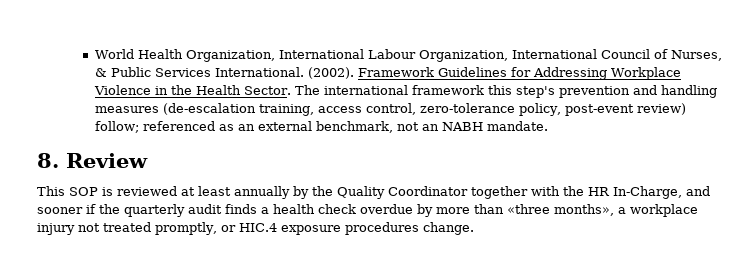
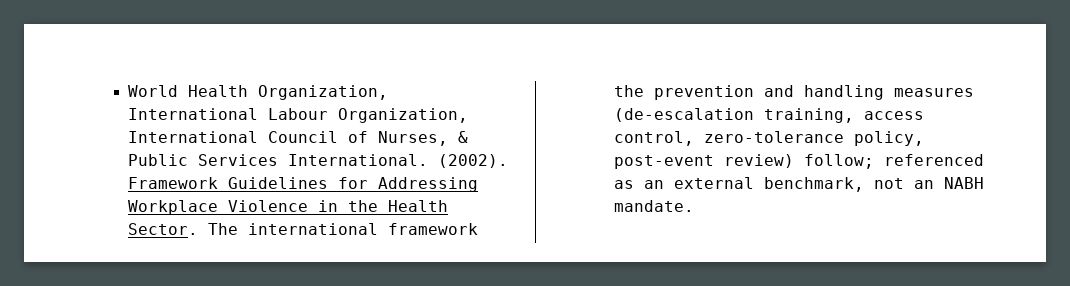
- The international framework this step's prevention and handling measures (de-escalation training, access control, zero-tolerance policy, post-event review) follow; referenced as an external benchmark, not an NABH mandate.
+ The international framework the prevention and handling measures (de-escalation training, access control, zero-tolerance policy, post-event review) follow; referenced as an external benchmark, not an NABH mandate.
- 8. Review
- This SOP is reviewed at least annually by the Quality Coordinator together with the HR In-Charge, and sooner if the quarterly audit finds a health check overdue by more than «three months», a workplace injury not treated promptly, or HIC.4 exposure procedures change.

